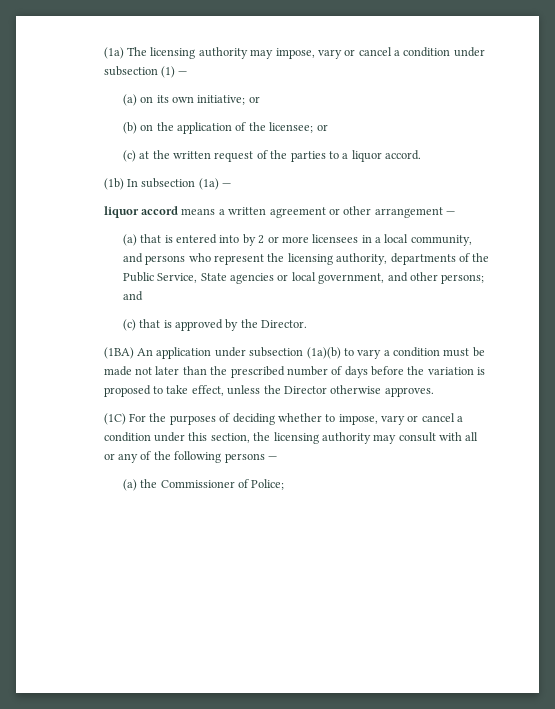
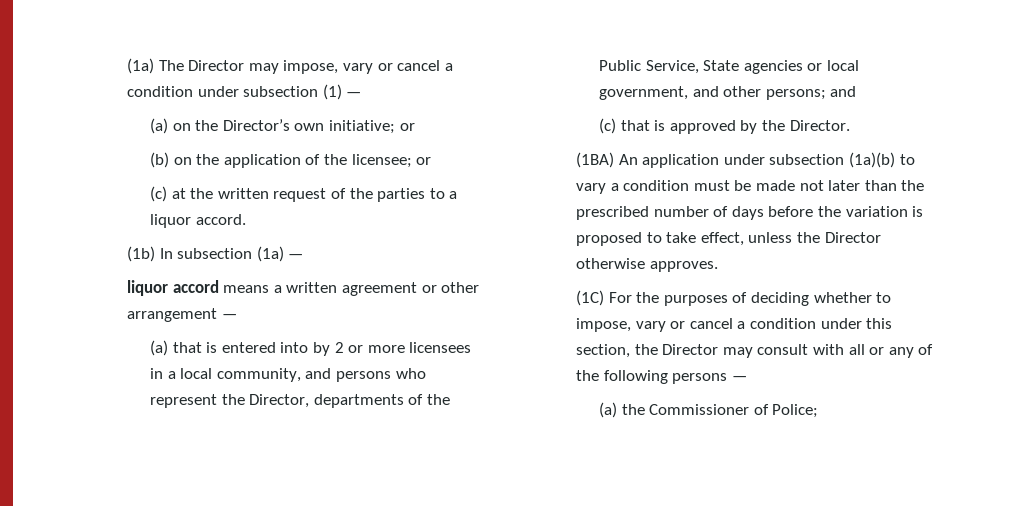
- (1a) The licensing authority may impose, vary or cancel a condition under subsection (1) —
+ (1a) The Director may impose, vary or cancel a condition under subsection (1) —
- (a) on its own initiative; or
+ (a) on the Director’s own initiative; or
- (a) that is entered into by 2 or more licensees in a local community, and persons who represent the licensing authority, departments of the Public Service, State agencies or local government, and other persons; and
+ (a) that is entered into by 2 or more licensees in a local community, and persons who represent the Director, departments of the Public Service, State agencies or local government, and other persons; and
- (1C) For the purposes of deciding whether to impose, vary or cancel a condition under this section, the licensing authority may consult with all or any of the following persons —
+ (1C) For the purposes of deciding whether to impose, vary or cancel a condition under this section, the Director may consult with all or any of the following persons —

